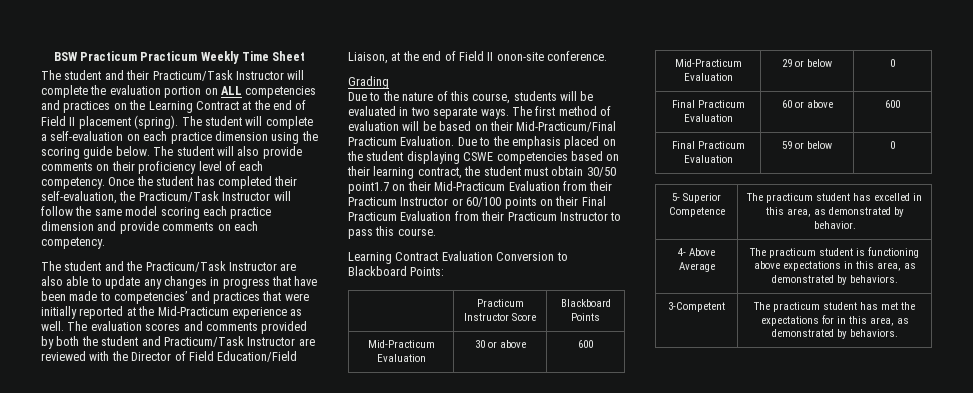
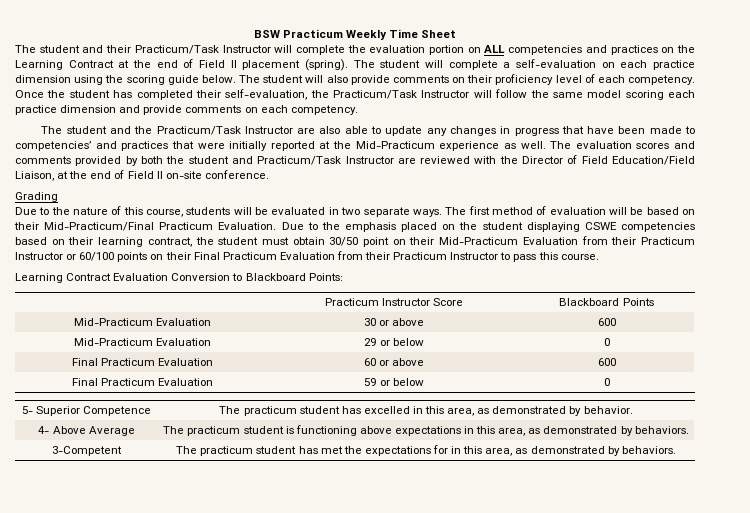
- BSW Practicum Practicum Weekly Time Sheet
+ BSW Practicum Weekly Time Sheet
- The evaluation scores and comments provided by both the student and Practicum/Task Instructor are reviewed with the Director of Field Education/Field Liaison, at the end of Field II onon-site conference.
+ The evaluation scores and comments provided by both the student and Practicum/Task Instructor are reviewed with the Director of Field Education/Field Liaison, at the end of Field II on-site conference.
- Due to the emphasis placed on the student displaying CSWE competencies based on their learning contract, the student must obtain 30/50 point1.7 on their Mid-Practicum Evaluation from their Practicum Instructor or 60/100 points on their Final Practicum Evaluation from their Practicum Instructor to pass this course.
+ Due to the emphasis placed on the student displaying CSWE competencies based on their learning contract, the student must obtain 30/50 point on their Mid-Practicum Evaluation from their Practicum Instructor or 60/100 points on their Final Practicum Evaluation from their Practicum Instructor to pass this course.

